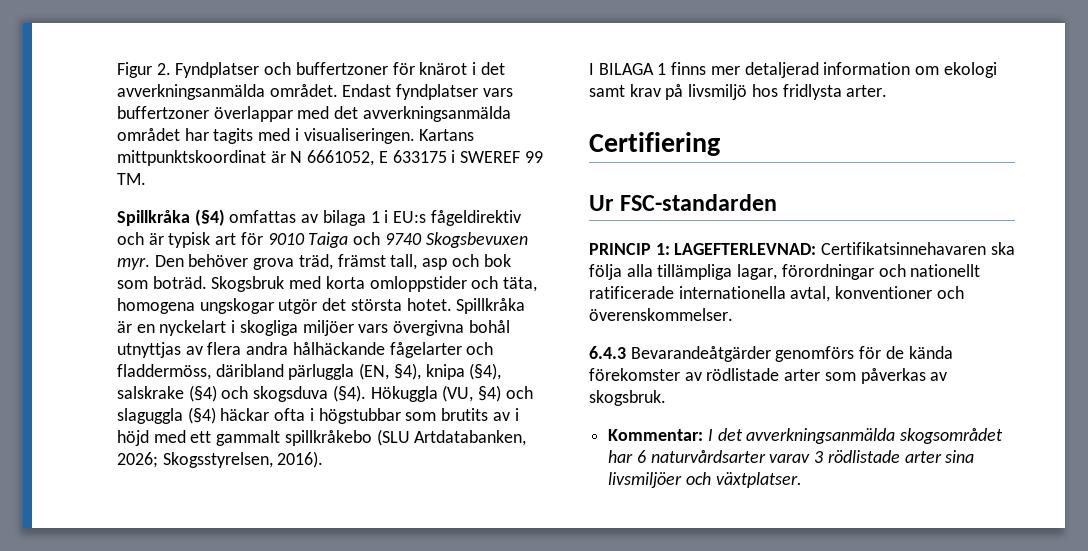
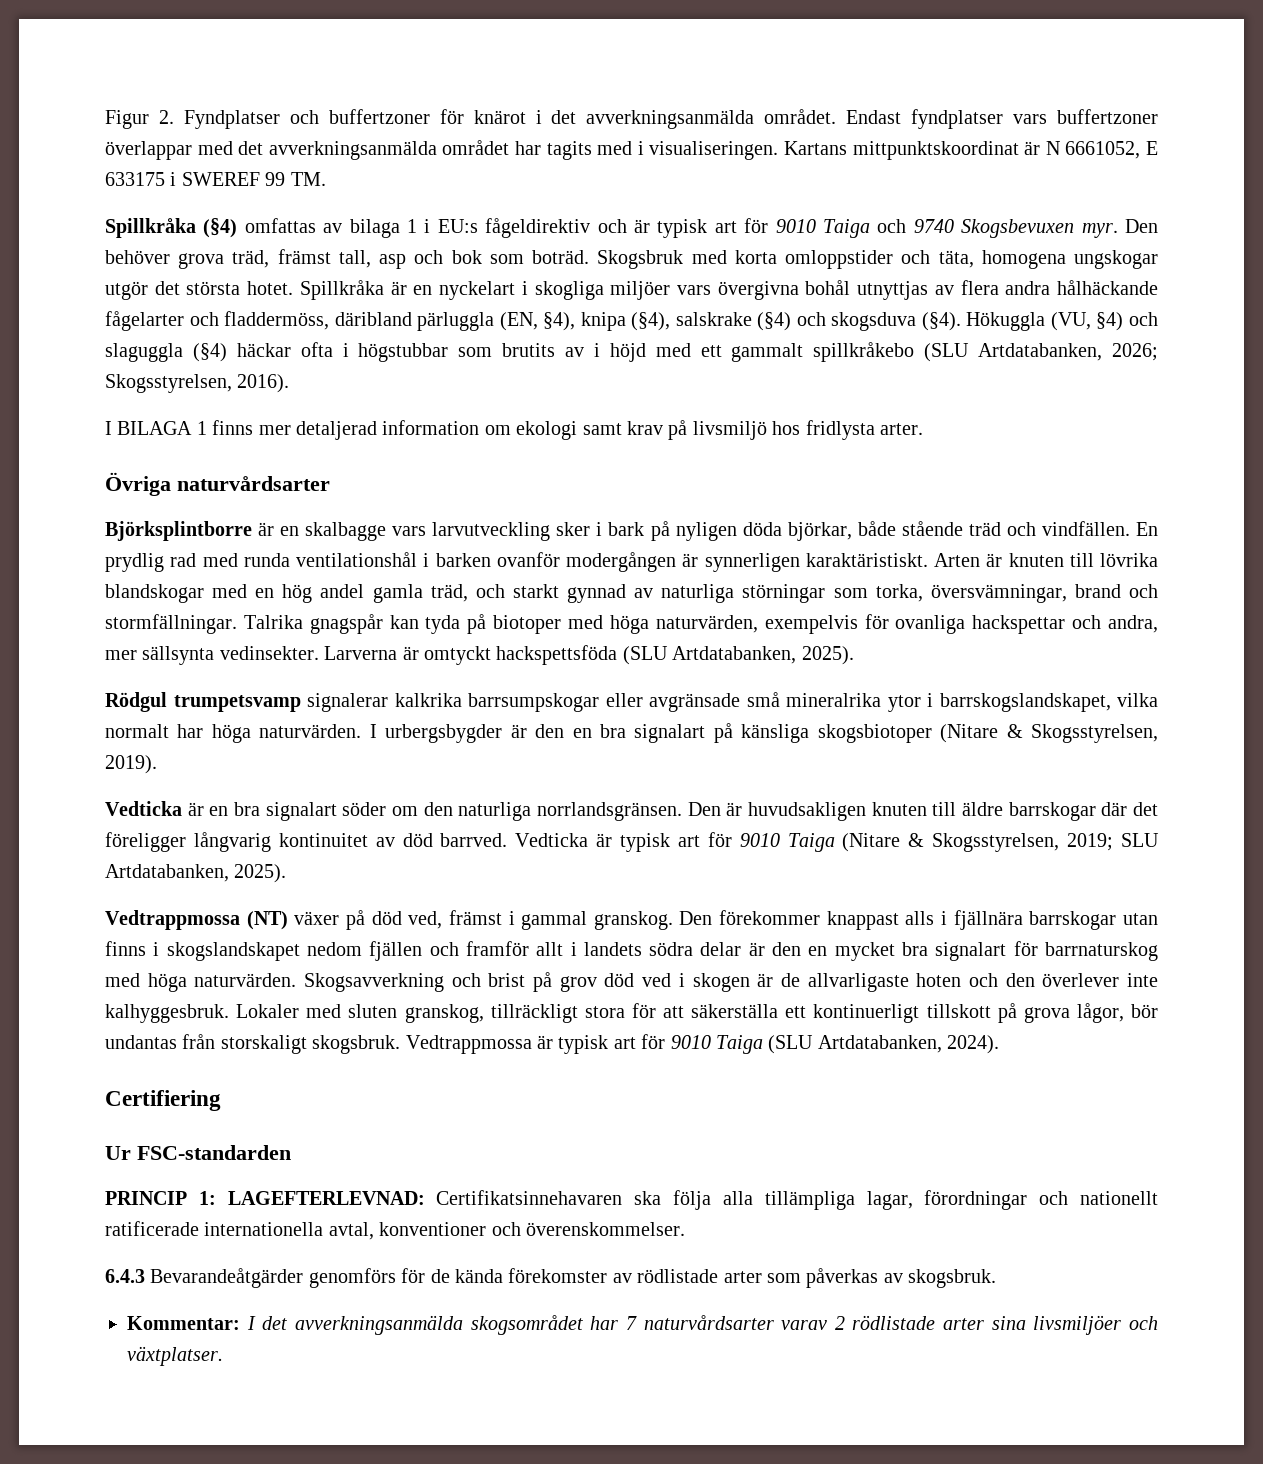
+ Övriga naturvårdsarter
+ Björksplintborre är en skalbagge vars larvutveckling sker i bark på nyligen döda björkar, både stående träd och vindfällen. En prydlig rad med runda ventilationshål i barken ovanför modergången är synnerligen karaktäristiskt. Arten är knuten till lövrika blandskogar med en hög andel gamla träd, och starkt gynnad av naturliga störningar som torka, översvämningar, brand och stormfällningar. Talrika gnagspår kan tyda på biotoper med höga naturvärden, exempelvis för ovanliga hackspettar och andra, mer sällsynta vedinsekter. Larverna är omtyckt hackspettsföda (SLU Artdatabanken, 2025).
+ Rödgul trumpetsvamp signalerar kalkrika barrsumpskogar eller avgränsade små mineralrika ytor i barrskogslandskapet, vilka normalt har höga naturvärden. I urbergsbygder är den en bra signalart på känsliga skogsbiotoper (Nitare & Skogsstyrelsen, 2019).
+ Vedticka är en bra signalart söder om den naturliga norrlandsgränsen. Den är huvudsakligen knuten till äldre barrskogar där det föreligger långvarig kontinuitet av död barrved. Vedticka är typisk art för 9010 Taiga (Nitare & Skogsstyrelsen, 2019; SLU Artdatabanken, 2025).
+ Vedtrappmossa (NT) växer på död ved, främst i gammal granskog. Den förekommer knappast alls i fjällnära barrskogar utan finns i skogslandskapet nedom fjällen och framför allt i landets södra delar är den en mycket bra signalart för barrnaturskog med höga naturvärden. Skogsavverkning och brist på grov död ved i skogen är de allvarligaste hoten och den överlever inte kalhyggesbruk. Lokaler med sluten granskog, tillräckligt stora för att säkerställa ett kontinuerligt tillskott på grova lågor, bör undantas från storskaligt skogsbruk. Vedtrappmossa är typisk art för 9010 Taiga (SLU Artdatabanken, 2024).
- Kommentar: I det avverkningsanmälda skogsområdet har 6 naturvårdsarter varav 3 rödlistade arter sina livsmiljöer och växtplatser.
+ Kommentar: I det avverkningsanmälda skogsområdet har 7 naturvårdsarter varav 2 rödlistade arter sina livsmiljöer och växtplatser.

